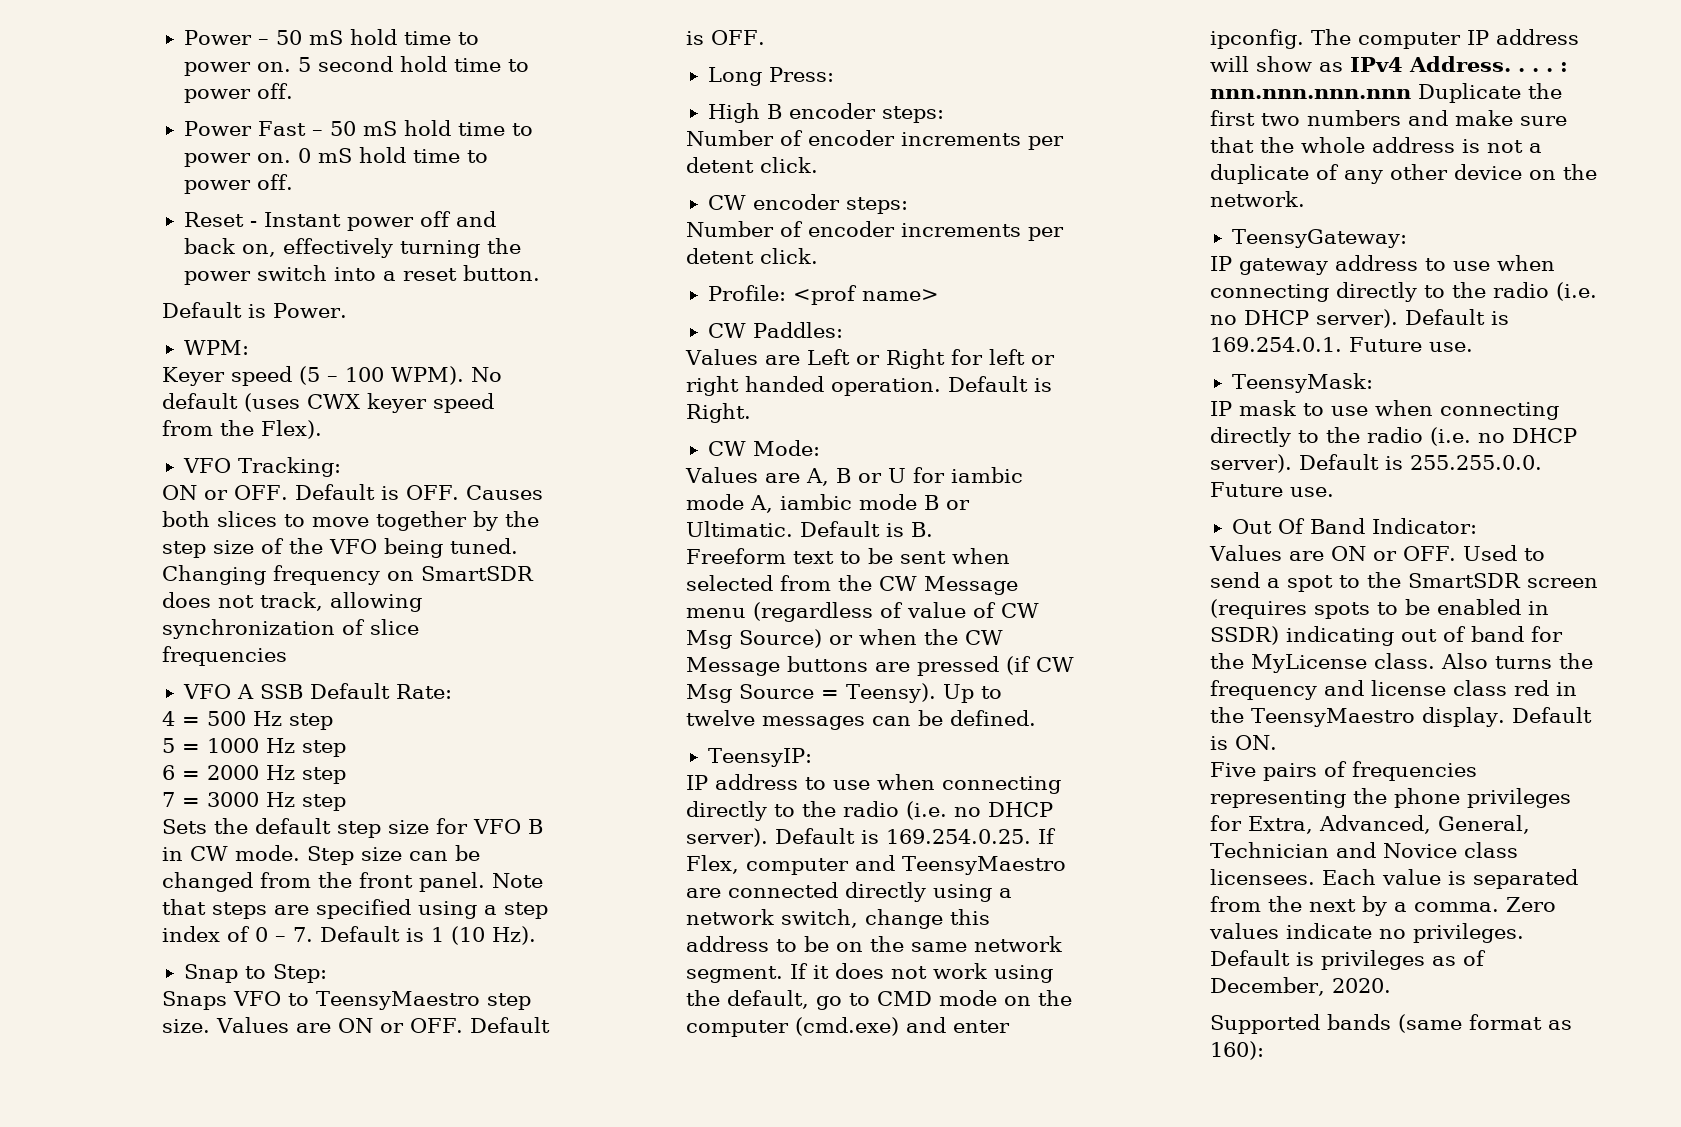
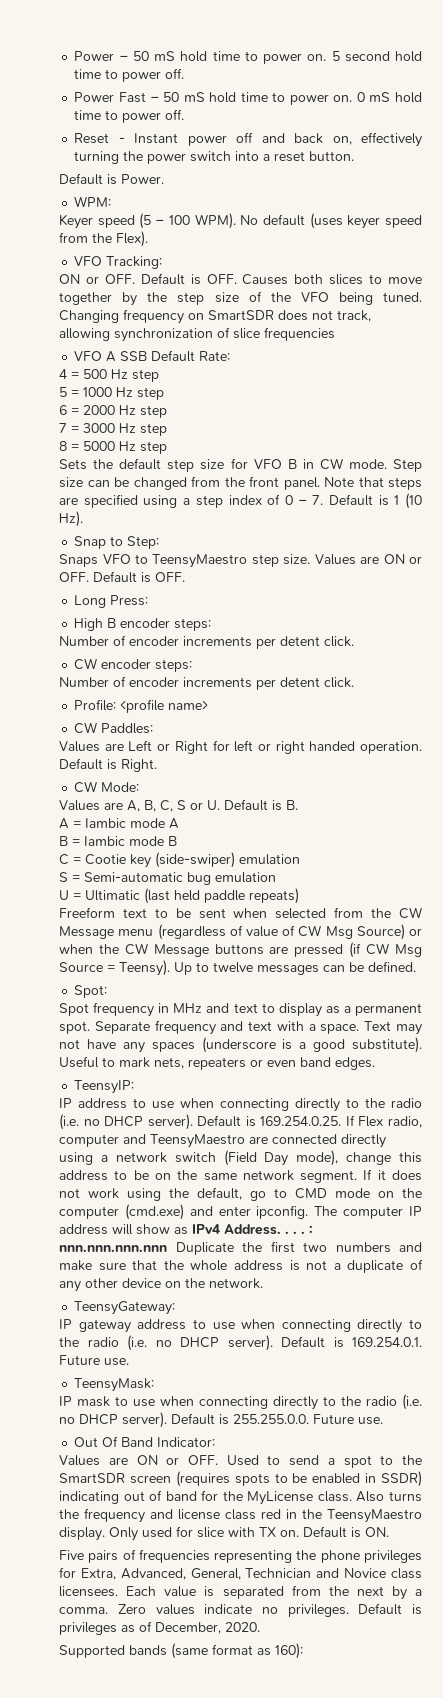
- No default (uses CWX keyer speed from the Flex).
+ No default (uses keyer speed from the Flex).
+ 8 = 5000 Hz step
- Profile: <prof name>
+ Profile: <profile name>
- Values are A, B or U for iambic mode A, iambic mode B or Ultimatic. Default is B.
+ Values are A, B, C, S or U. Default is B.
+ A = Iambic mode A
+ B = Iambic mode B
+ C = Cootie key (side-swiper) emulation
+ S = Semi-automatic bug emulation
+ U = Ultimatic (last held paddle repeats)
+ Spot:
+ Spot frequency in MHz and text to display as a permanent spot. Separate frequency and text with a space. Text may not have any spaces (underscore is a good substitute). Useful to mark nets, repeaters or even band edges.
- Default is 169.254.0.25. If Flex, computer and TeensyMaestro are connected directly using a network switch, change this address to be on the same network segment.
+ Default is 169.254.0.25. If Flex radio, computer and TeensyMaestro are connected directly using a network switch (Field Day mode), change this address to be on the same network segment.
+ Only used for slice with TX on.

